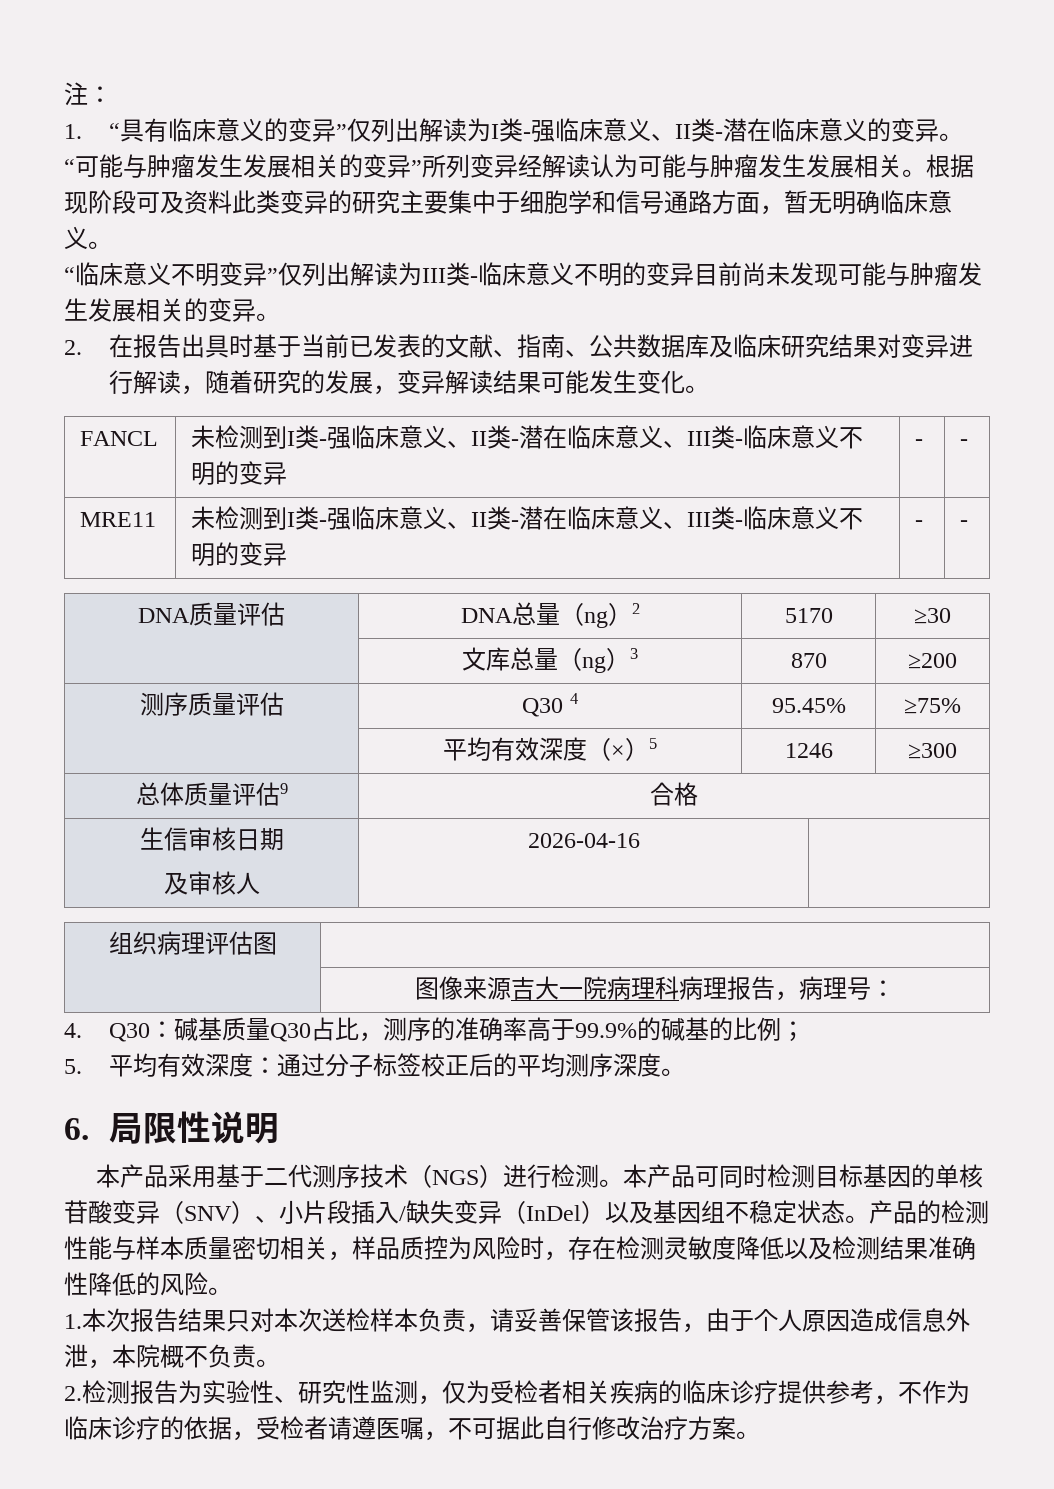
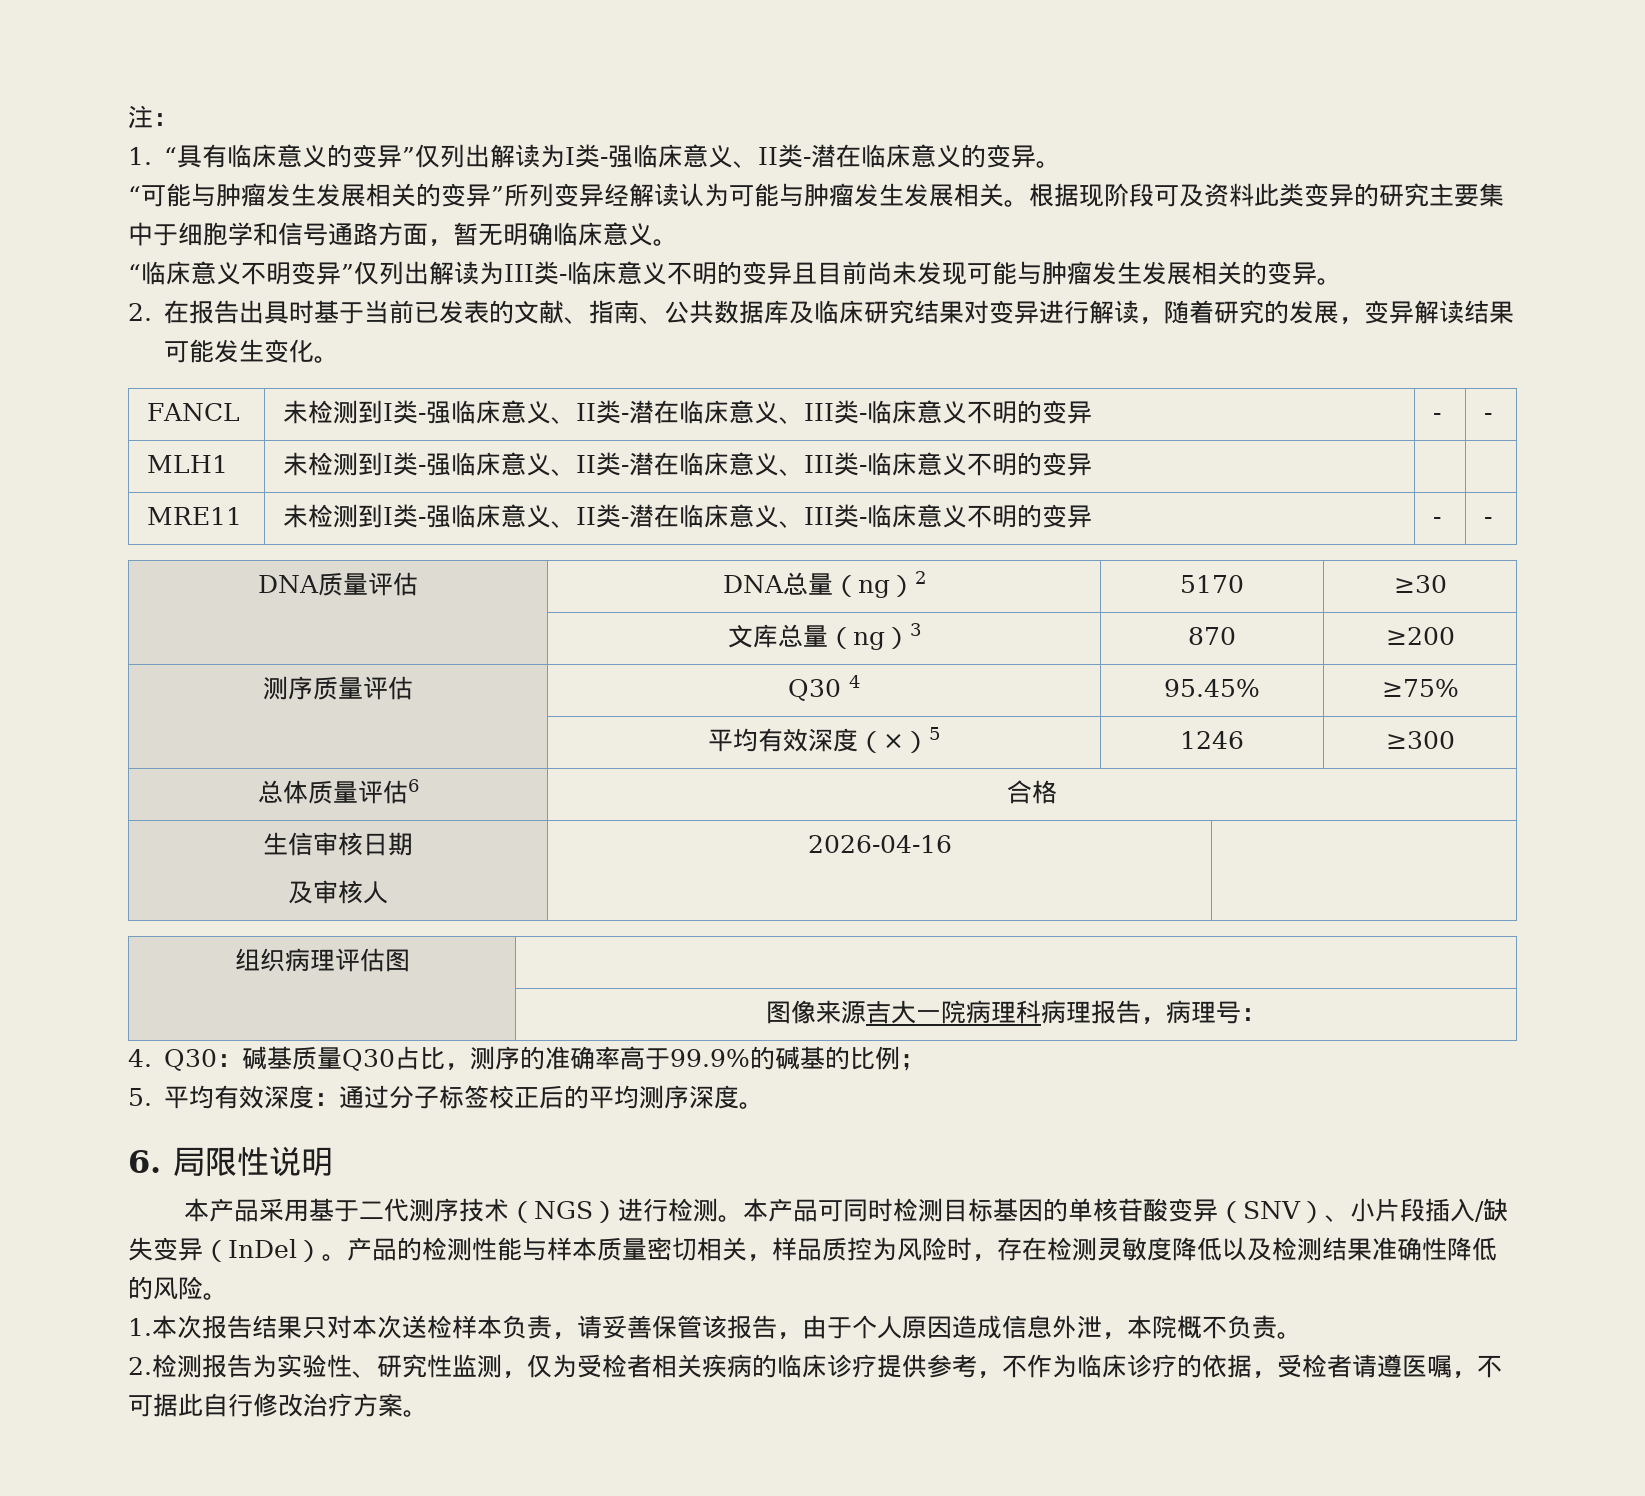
- “临床意义不明变异”仅列出解读为III类-临床意义不明的变异目前尚未发现可能与肿瘤发生发展相关的变异。
+ “临床意义不明变异”仅列出解读为III类-临床意义不明的变异且目前尚未发现可能与肿瘤发生发展相关的变异。
+ MLH1 | 未检测到I类-强临床意义、II类-潜在临床意义、III类-临床意义不明的变异 | |
- 总体质量评估9 | 合格
+ 总体质量评估6 | 合格
- 本产品可同时检测目标基因的单核苷酸变异（SNV）、小片段插入/缺失变异（InDel）以及基因组不稳定状态。
+ 本产品可同时检测目标基因的单核苷酸变异（SNV）、小片段插入/缺失变异（InDel）。

